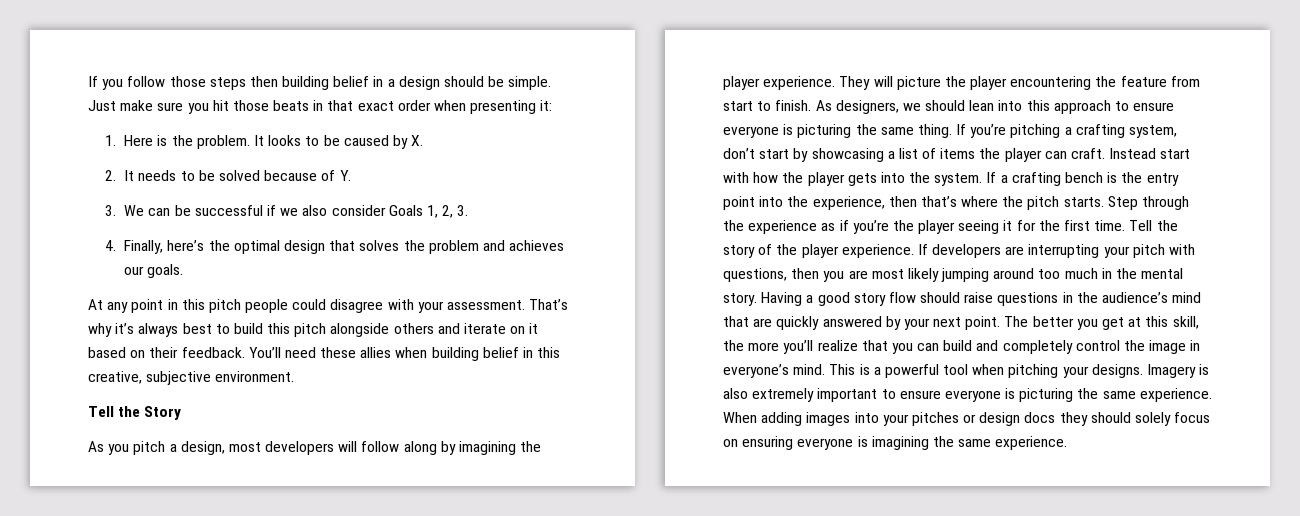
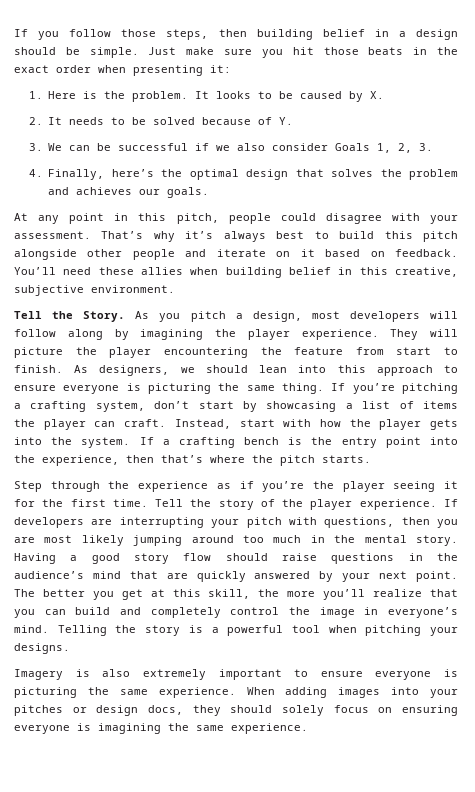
- If you follow those steps then building belief in a design should be simple.
+ If you follow those steps, then building belief in a design should be simple.
- Just make sure you hit those beats in that exact order when presenting it:
+ Just make sure you hit those beats in the exact order when presenting it:
- At any point in this pitch people could disagree with your assessment.
+ At any point in this pitch, people could disagree with your assessment.
- That’s why it’s always best to build this pitch alongside others and iterate on it based on their feedback.
+ That’s why it’s always best to build this pitch alongside other people and iterate on it based on feedback.
- Tell the Story
- As you pitch a design, most developers will follow along by imagining the player experience.
+ Tell the Story. As you pitch a design, most developers will follow along by imagining the player experience.
- Instead start with how the player gets into the system.
+ Instead, start with how the player gets into the system.
- If a crafting bench is the entry point into the experience, then that’s where the pitch starts. Step through the experience as if you’re the player seeing it for the first time.
+ If a crafting bench is the entry point into the experience, then that’s where the pitch starts.
+ Step through the experience as if you’re the player seeing it for the first time.
- This is a powerful tool when pitching your designs. Imagery is also extremely important to ensure everyone is picturing the same experience.
+ Telling the story is a powerful tool when pitching your designs.
+ Imagery is also extremely important to ensure everyone is picturing the same experience.
- When adding images into your pitches or design docs they should solely focus on ensuring everyone is imagining the same experience.
+ When adding images into your pitches or design docs, they should solely focus on ensuring everyone is imagining the same experience.

